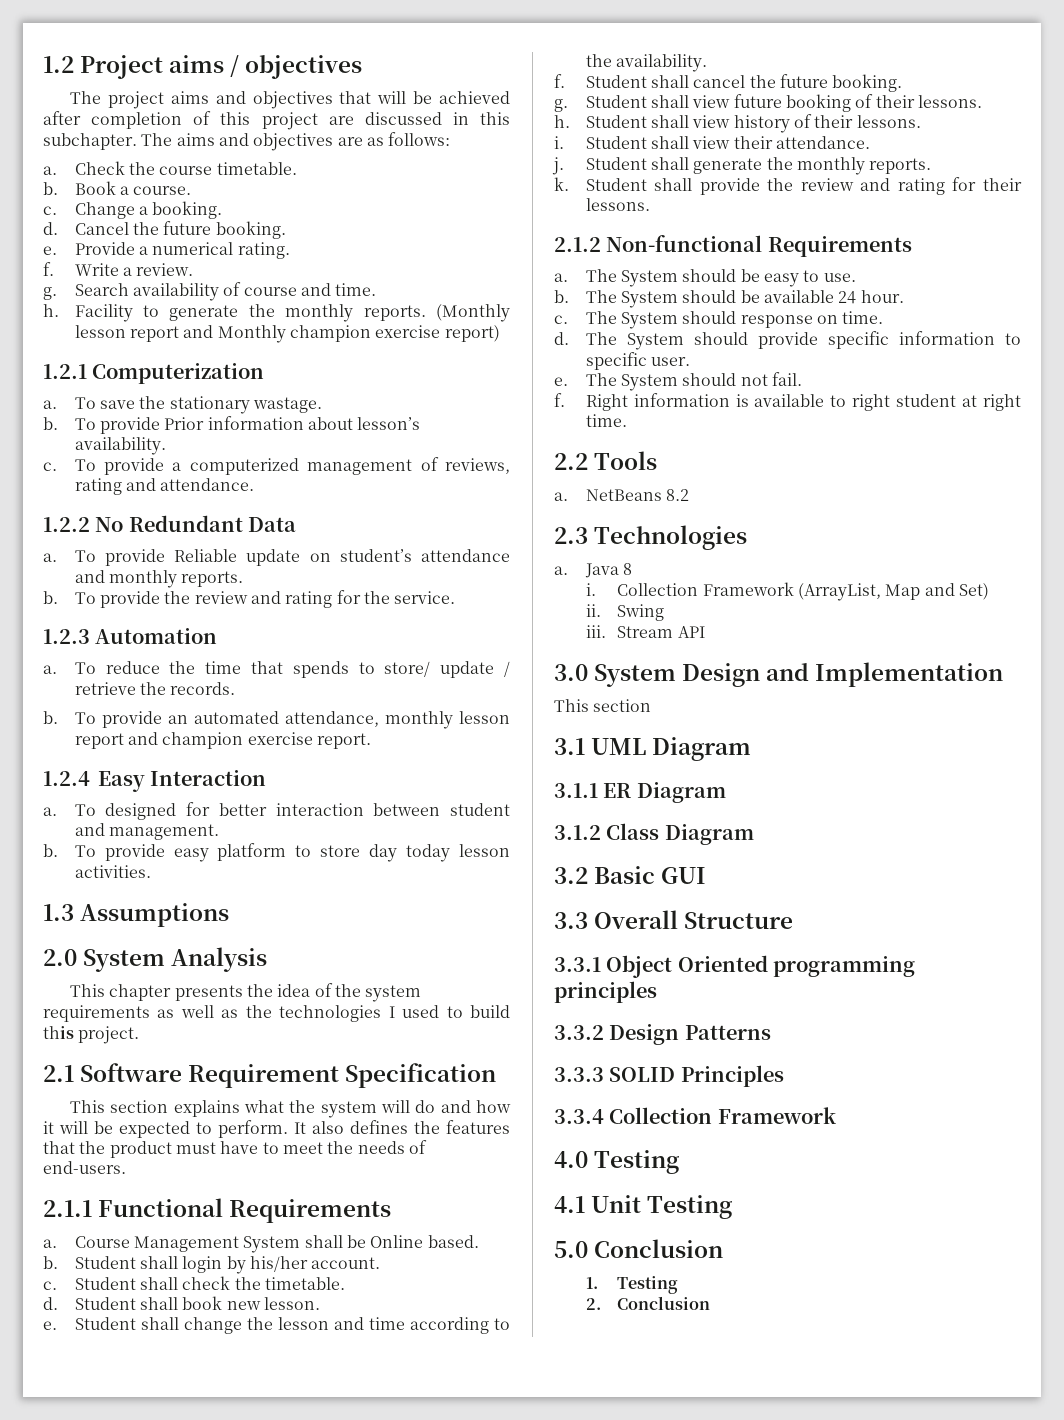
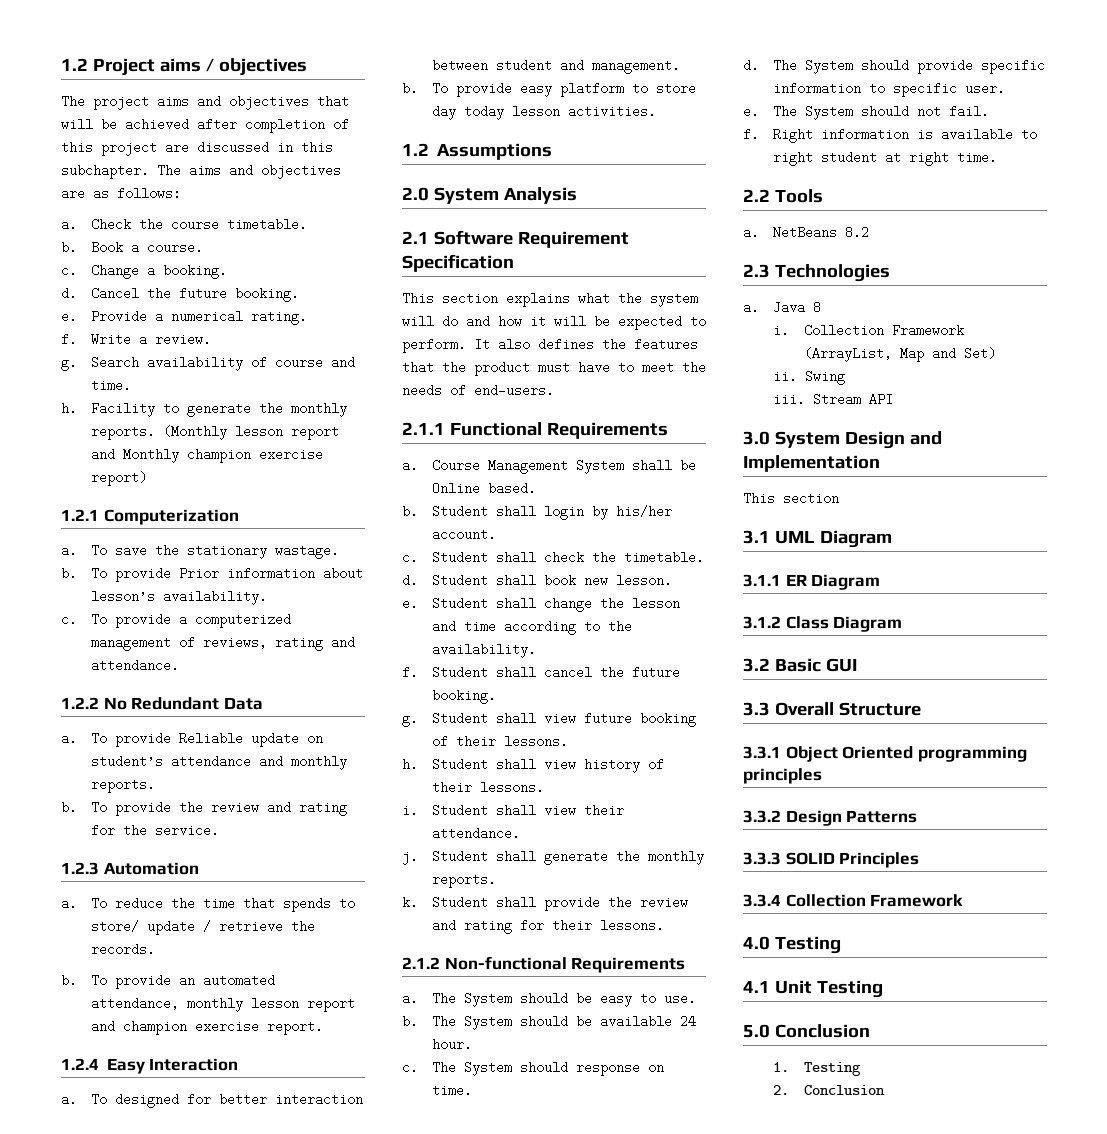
- 1.3 Assumptions
+ 1.2 Assumptions
- This chapter presents the idea of the system requirements as well as the technologies I used to build this project.

